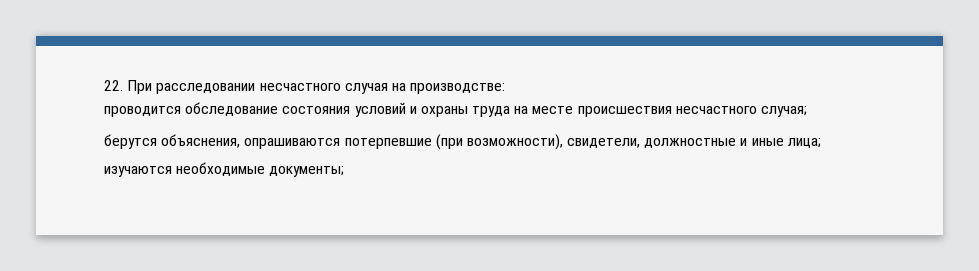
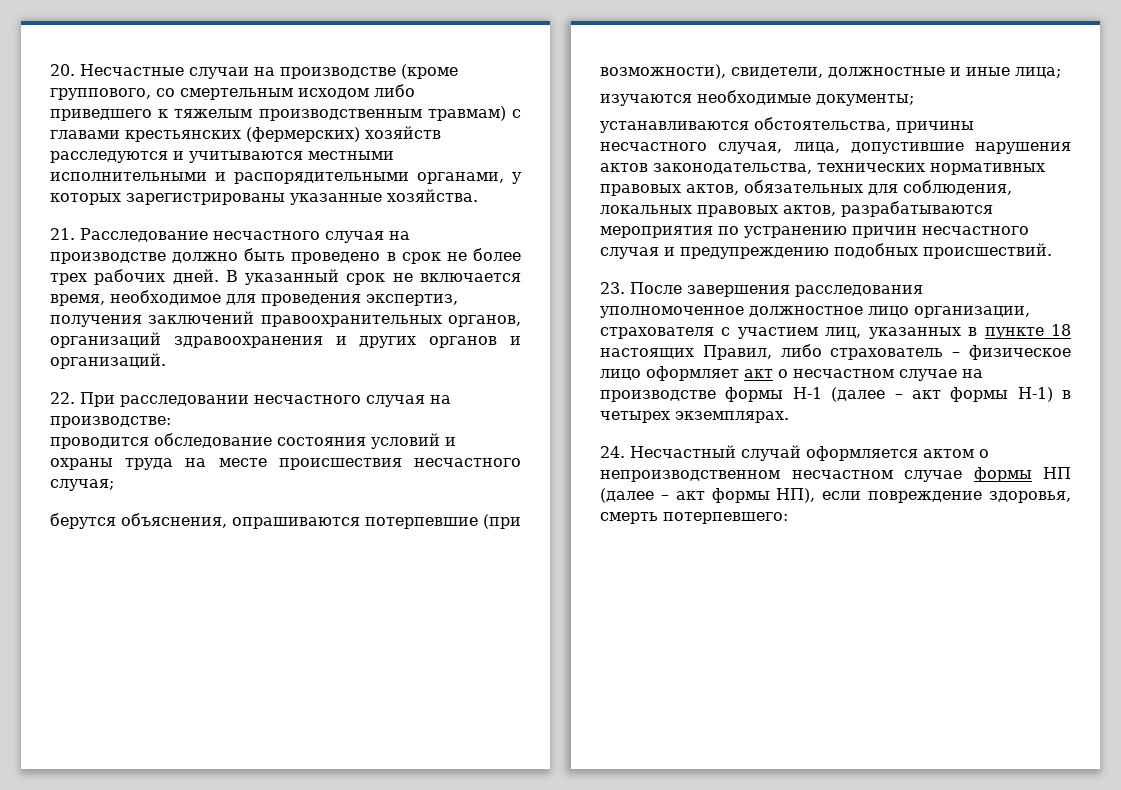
+ 20. Несчастные случаи на производстве (кроме группового, со смертельным исходом либо приведшего к тяжелым производственным травмам) с главами крестьянских (фермерских) хозяйств расследуются и учитываются местными исполнительными и распорядительными органами, у которых зарегистрированы указанные хозяйства.
+ 21. Расследование несчастного случая на производстве должно быть проведено в срок не более трех рабочих дней. В указанный срок не включается время, необходимое для проведения экспертиз, получения заключений правоохранительных органов, организаций здравоохранения и других органов и организаций.
+ устанавливаются обстоятельства, причины несчастного случая, лица, допустившие нарушения актов законодательства, технических нормативных правовых актов, обязательных для соблюдения, локальных правовых актов, разрабатываются мероприятия по устранению причин несчастного случая и предупреждению подобных происшествий.
+ 23. После завершения расследования уполномоченное должностное лицо организации, страхователя с участием лиц, указанных в пункте 18 настоящих Правил, либо страхователь – физическое лицо оформляет акт о несчастном случае на производстве формы Н-1 (далее – акт формы Н-1) в четырех экземплярах.
+ 24. Несчастный случай оформляется актом о непроизводственном несчастном случае формы НП (далее – акт формы НП), если повреждение здоровья, смерть потерпевшего:

